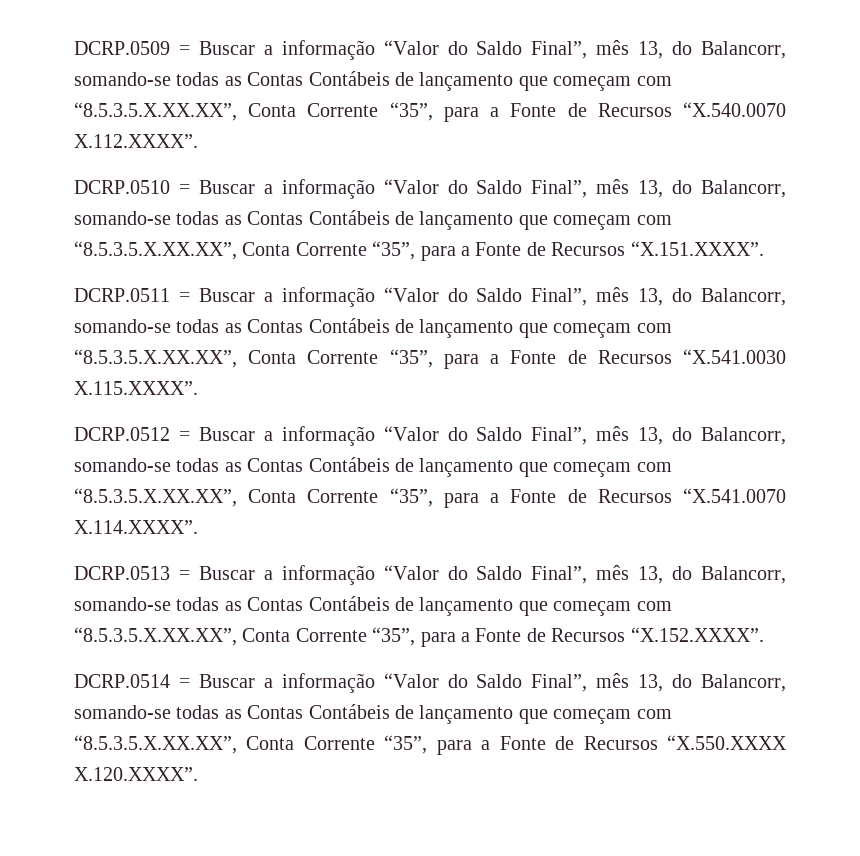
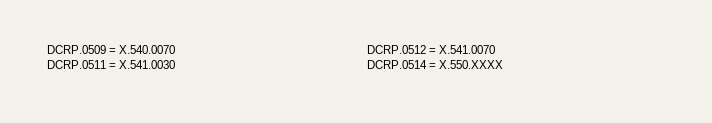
- DCRP.0509 = Buscar a informação “Valor do Saldo Final”, mês 13, do Balancorr, somando-se todas as Contas Contábeis de lançamento que começam com “8.5.3.5.X.XX.XX”, Conta Corrente “35”, para a Fonte de Recursos “X.540.0070 X.112.XXXX”.
- DCRP.0510 = Buscar a informação “Valor do Saldo Final”, mês 13, do Balancorr, somando-se todas as Contas Contábeis de lançamento que começam com “8.5.3.5.X.XX.XX”, Conta Corrente “35”, para a Fonte de Recursos “X.151.XXXX”.
- DCRP.0511 = Buscar a informação “Valor do Saldo Final”, mês 13, do Balancorr, somando-se todas as Contas Contábeis de lançamento que começam com “8.5.3.5.X.XX.XX”, Conta Corrente “35”, para a Fonte de Recursos “X.541.0030 X.115.XXXX”.
- DCRP.0512 = Buscar a informação “Valor do Saldo Final”, mês 13, do Balancorr, somando-se todas as Contas Contábeis de lançamento que começam com “8.5.3.5.X.XX.XX”, Conta Corrente “35”, para a Fonte de Recursos “X.541.0070 X.114.XXXX”.
- DCRP.0513 = Buscar a informação “Valor do Saldo Final”, mês 13, do Balancorr, somando-se todas as Contas Contábeis de lançamento que começam com “8.5.3.5.X.XX.XX”, Conta Corrente “35”, para a Fonte de Recursos “X.152.XXXX”.
- DCRP.0514 = Buscar a informação “Valor do Saldo Final”, mês 13, do Balancorr, somando-se todas as Contas Contábeis de lançamento que começam com “8.5.3.5.X.XX.XX”, Conta Corrente “35”, para a Fonte de Recursos “X.550.XXXX X.120.XXXX”.
+ DCRP.0509 = X.540.0070
+ DCRP.0511 = X.541.0030
+ DCRP.0512 = X.541.0070
+ DCRP.0514 = X.550.XXXX

